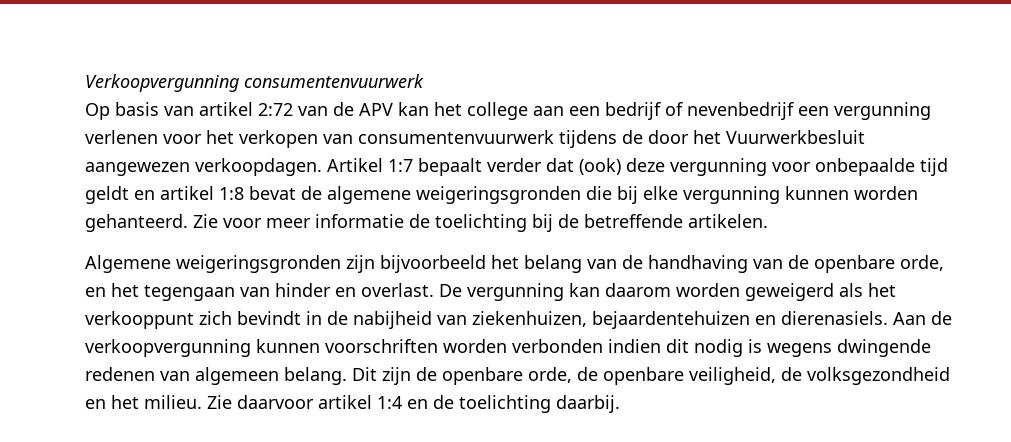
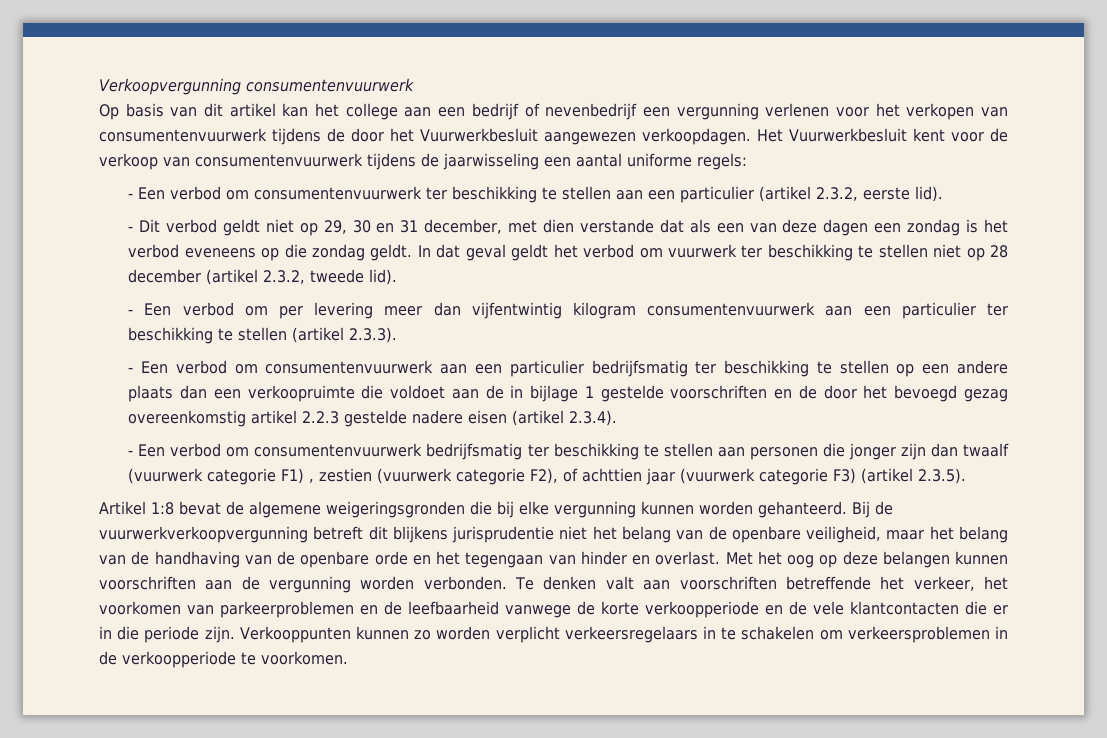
- Op basis van artikel 2:72 van de APV kan het college aan een bedrijf of nevenbedrijf een vergunning verlenen voor het verkopen van consumentenvuurwerk tijdens de door het Vuurwerkbesluit aangewezen verkoopdagen.
+ Op basis van dit artikel kan het college aan een bedrijf of nevenbedrijf een vergunning verlenen voor het verkopen van consumentenvuurwerk tijdens de door het Vuurwerkbesluit aangewezen verkoopdagen.
- Artikel 1:7 bepaalt verder dat (ook) deze vergunning voor onbepaalde tijd geldt en artikel 1:8 bevat de algemene weigeringsgronden die bij elke vergunning kunnen worden gehanteerd.
+ Het Vuurwerkbesluit kent voor de verkoop van consumentenvuurwerk tijdens de jaarwisseling een aantal uniforme regels:
+ - Een verbod om consumentenvuurwerk ter beschikking te stellen aan een particulier (artikel 2.3.2, eerste lid).
+ - Dit verbod geldt niet op 29, 30 en 31 december, met dien verstande dat als een van deze dagen een zondag is het verbod eveneens op die zondag geldt. In dat geval geldt het verbod om vuurwerk ter beschikking te stellen niet op 28 december (artikel 2.3.2, tweede lid).
+ - Een verbod om per levering meer dan vijfentwintig kilogram consumentenvuurwerk aan een particulier ter beschikking te stellen (artikel 2.3.3).
+ - Een verbod om consumentenvuurwerk aan een particulier bedrijfsmatig ter beschikking te stellen op een andere plaats dan een verkoopruimte die voldoet aan de in bijlage 1 gestelde voorschriften en de door het bevoegd gezag overeenkomstig artikel 2.2.3 gestelde nadere eisen (artikel 2.3.4).
+ - Een verbod om consumentenvuurwerk bedrijfsmatig ter beschikking te stellen aan personen die jonger zijn dan twaalf (vuurwerk categorie F1) , zestien (vuurwerk categorie F2), of achttien jaar (vuurwerk categorie F3) (artikel 2.3.5).
+ Artikel 1:8 bevat de algemene weigeringsgronden die bij elke vergunning kunnen worden gehanteerd.
- Zie voor meer informatie de toelichting bij de betreffende artikelen.
- Algemene weigeringsgronden zijn bijvoorbeeld het belang van de handhaving van de openbare orde, en het tegengaan van hinder en overlast.
+ Bij de vuurwerkverkoopvergunning betreft dit blijkens jurisprudentie niet het belang van de openbare veiligheid, maar het belang van de handhaving van de openbare orde en het tegengaan van hinder en overlast.
- De vergunning kan daarom worden geweigerd als het verkooppunt zich bevindt in de nabijheid van ziekenhuizen, bejaardentehuizen en dierenasiels. Aan de verkoopvergunning kunnen voorschriften worden verbonden indien dit nodig is wegens dwingende redenen van algemeen belang. Dit zijn de openbare orde, de openbare veiligheid, de volksgezondheid en het milieu. Zie daarvoor artikel 1:4 en de toelichting daarbij.
+ Met het oog op deze belangen kunnen voorschriften aan de vergunning worden verbonden. Te denken valt aan voorschriften betreffende het verkeer, het voorkomen van parkeerproblemen en de leefbaarheid vanwege de korte verkoopperiode en de vele klantcontacten die er in die periode zijn. Verkooppunten kunnen zo worden verplicht verkeersregelaars in te schakelen om verkeersproblemen in de verkoopperiode te voorkomen.

